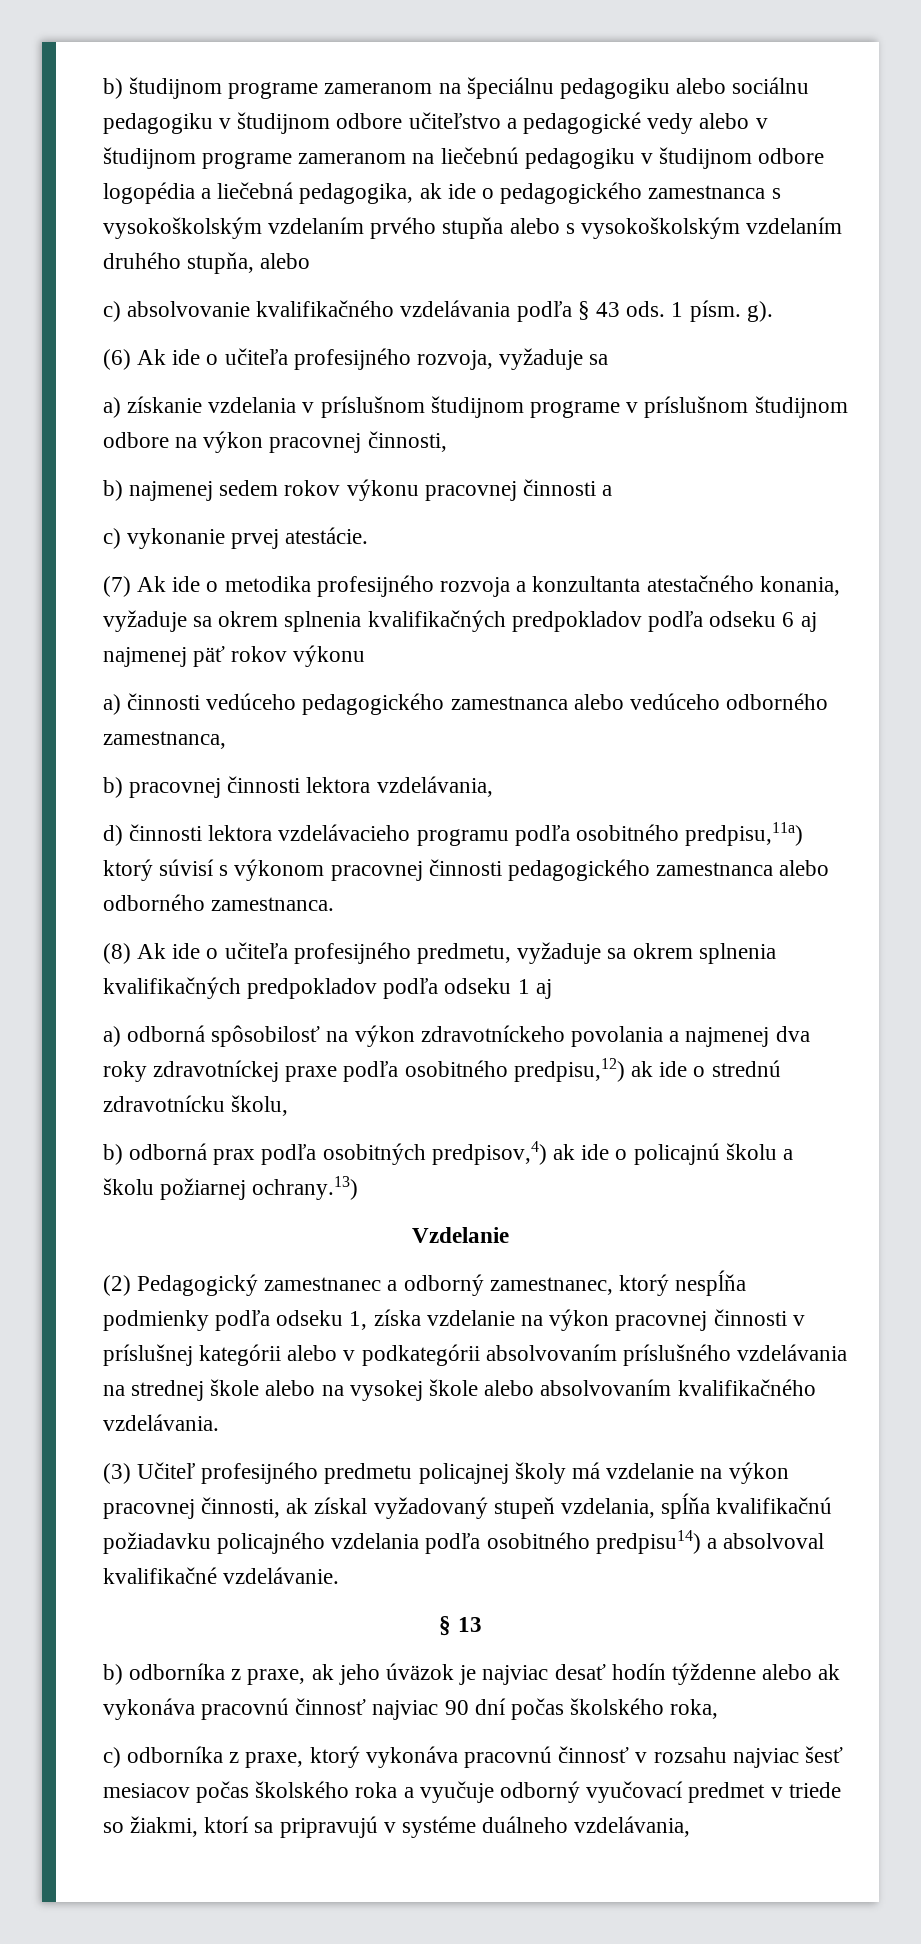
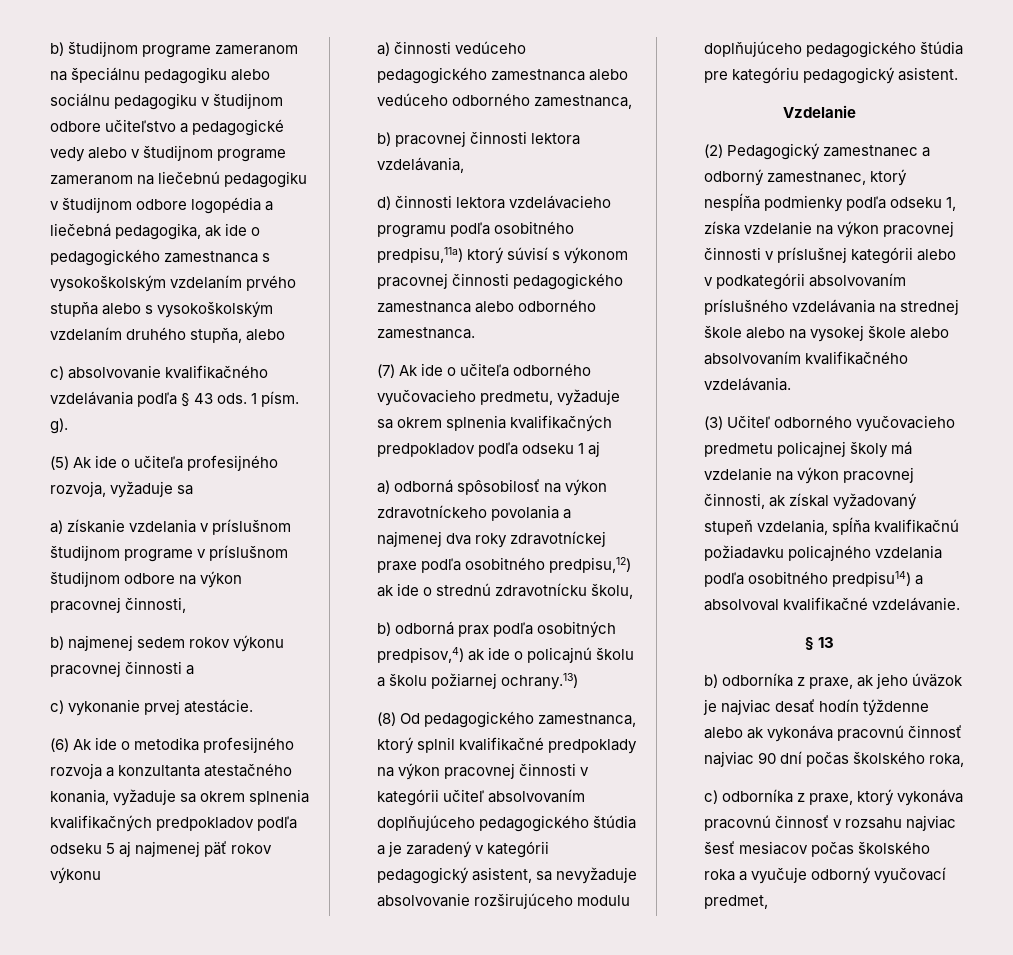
- (6) Ak ide o učiteľa profesijného rozvoja, vyžaduje sa
+ (5) Ak ide o učiteľa profesijného rozvoja, vyžaduje sa
- (7) Ak ide o metodika profesijného rozvoja a konzultanta atestačného konania, vyžaduje sa okrem splnenia kvalifikačných predpokladov podľa odseku 6 aj najmenej päť rokov výkonu
+ (6) Ak ide o metodika profesijného rozvoja a konzultanta atestačného konania, vyžaduje sa okrem splnenia kvalifikačných predpokladov podľa odseku 5 aj najmenej päť rokov výkonu
- (8) Ak ide o učiteľa profesijného predmetu, vyžaduje sa okrem splnenia kvalifikačných predpokladov podľa odseku 1 aj
+ (7) Ak ide o učiteľa odborného vyučovacieho predmetu, vyžaduje sa okrem splnenia kvalifikačných predpokladov podľa odseku 1 aj
+ (8) Od pedagogického zamestnanca, ktorý splnil kvalifikačné predpoklady na výkon pracovnej činnosti v kategórii učiteľ absolvovaním doplňujúceho pedagogického štúdia a je zaradený v kategórii pedagogický asistent, sa nevyžaduje absolvovanie rozširujúceho modulu doplňujúceho pedagogického štúdia pre kategóriu pedagogický asistent.
- (3) Učiteľ profesijného predmetu policajnej školy má vzdelanie na výkon pracovnej činnosti, ak získal vyžadovaný stupeň vzdelania, spĺňa kvalifikačnú požiadavku policajného vzdelania podľa osobitného predpisu14) a absolvoval kvalifikačné vzdelávanie.
+ (3) Učiteľ odborného vyučovacieho predmetu policajnej školy má vzdelanie na výkon pracovnej činnosti, ak získal vyžadovaný stupeň vzdelania, spĺňa kvalifikačnú požiadavku policajného vzdelania podľa osobitného predpisu14) a absolvoval kvalifikačné vzdelávanie.
- c) odborníka z praxe, ktorý vykonáva pracovnú činnosť v rozsahu najviac šesť mesiacov počas školského roka a vyučuje odborný vyučovací predmet v triede so žiakmi, ktorí sa pripravujú v systéme duálneho vzdelávania,
+ c) odborníka z praxe, ktorý vykonáva pracovnú činnosť v rozsahu najviac šesť mesiacov počas školského roka a vyučuje odborný vyučovací predmet,

